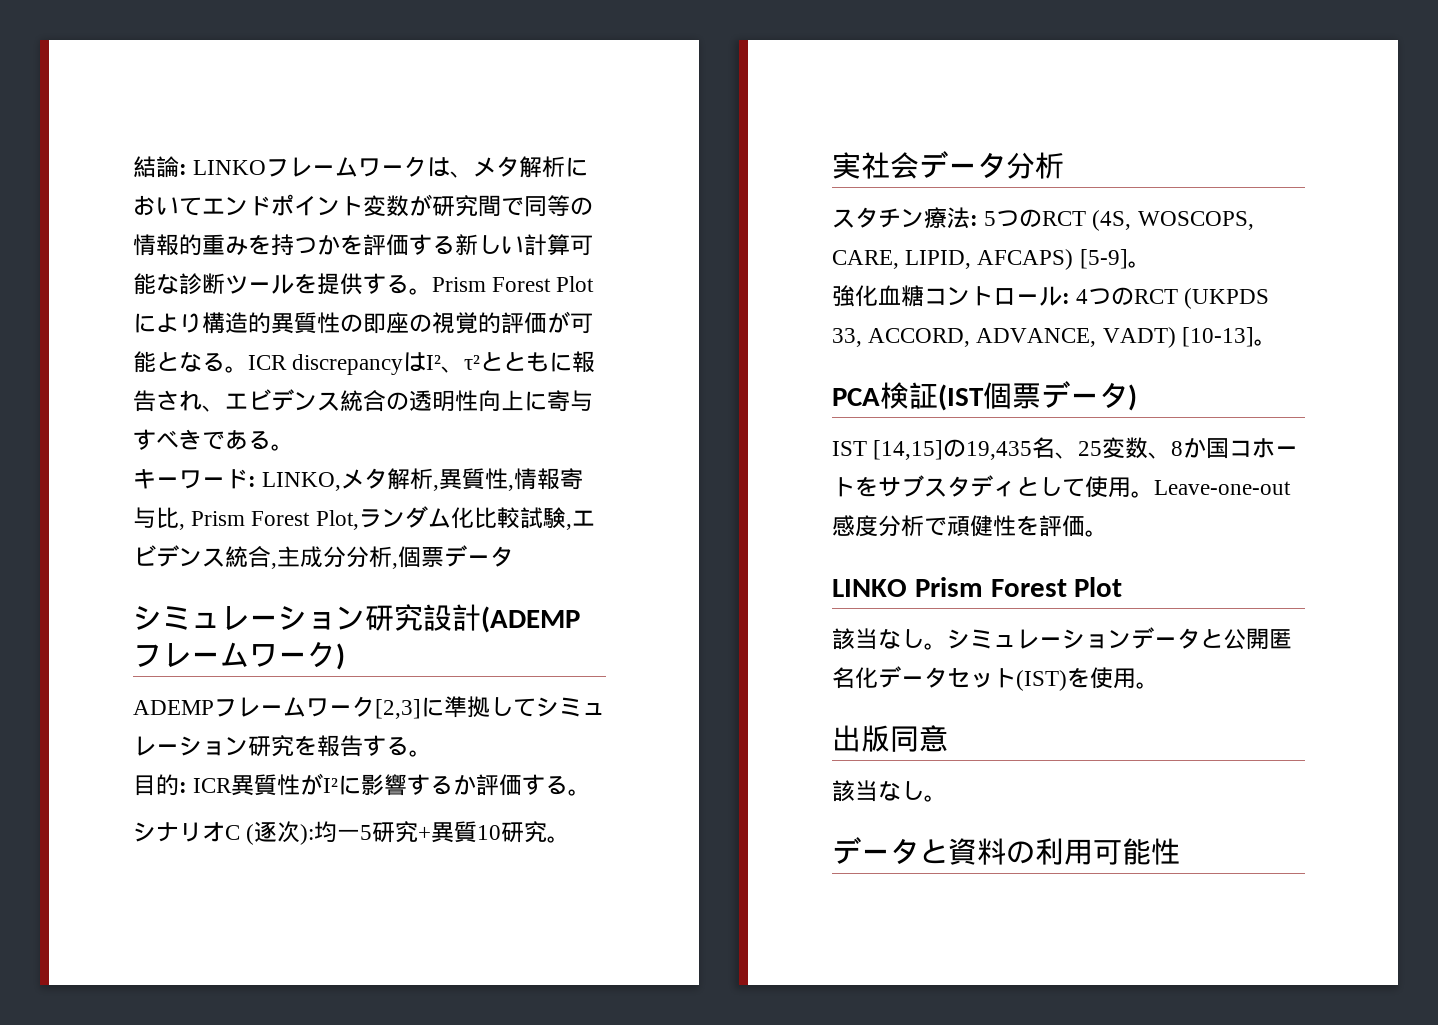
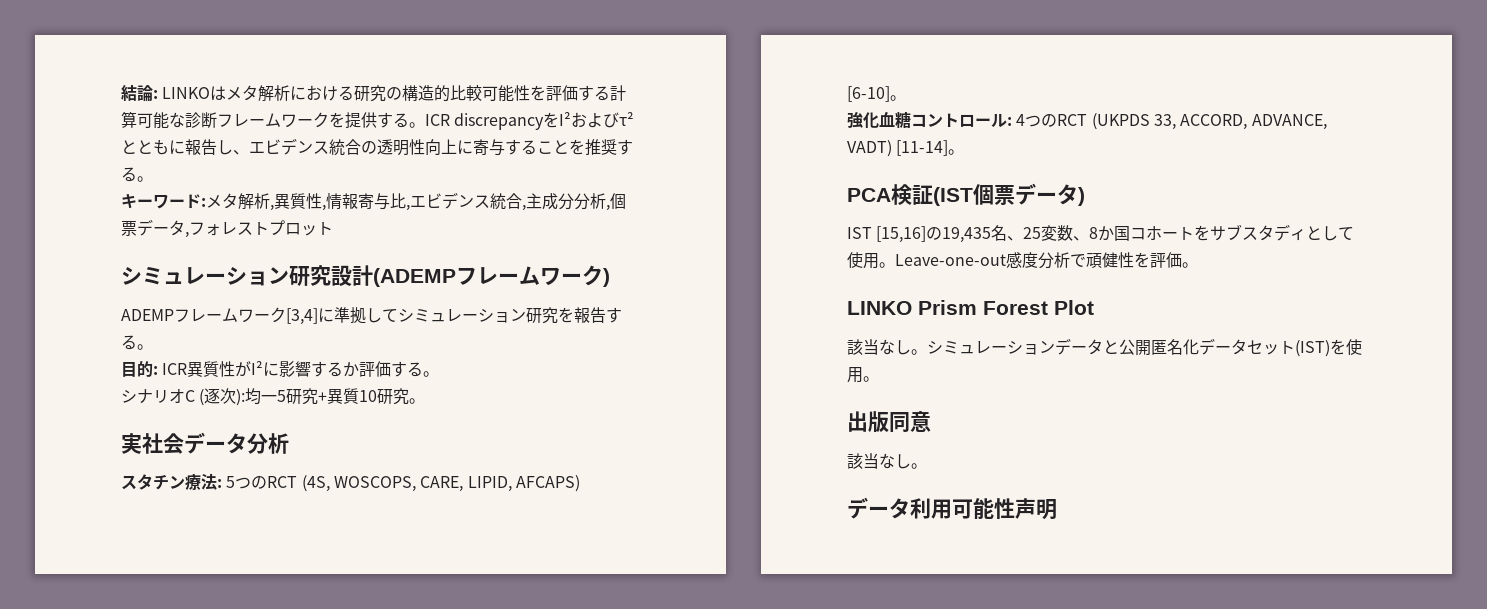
- 結論: LINKOフレームワークは、メタ解析においてエンドポイント変数が研究間で同等の情報的重みを持つかを評価する新しい計算可能な診断ツールを提供する。Prism Forest Plotにより構造的異質性の即座の視覚的評価が可能となる。ICR discrepancyはI²、τ²とともに報告され、エビデンス統合の透明性向上に寄与すべきである。
+ 結論: LINKOはメタ解析における研究の構造的比較可能性を評価する計算可能な診断フレームワークを提供する。ICR discrepancyをI²およびτ²とともに報告し、エビデンス統合の透明性向上に寄与することを推奨する。
- キーワード: LINKO,メタ解析,異質性,情報寄与比, Prism Forest Plot,ランダム化比較試験,エビデンス統合,主成分分析,個票データ
+ キーワード:メタ解析,異質性,情報寄与比,エビデンス統合,主成分分析,個票データ,フォレストプロット
- ADEMPフレームワーク[2,3]に準拠してシミュレーション研究を報告する。
+ ADEMPフレームワーク[3,4]に準拠してシミュレーション研究を報告する。
- スタチン療法: 5つのRCT (4S, WOSCOPS, CARE, LIPID, AFCAPS) [5-9]。
+ スタチン療法: 5つのRCT (4S, WOSCOPS, CARE, LIPID, AFCAPS) [6-10]。
- 強化血糖コントロール: 4つのRCT (UKPDS 33, ACCORD, ADVANCE, VADT) [10-13]。
+ 強化血糖コントロール: 4つのRCT (UKPDS 33, ACCORD, ADVANCE, VADT) [11-14]。
- IST [14,15]の19,435名、25変数、8か国コホートをサブスタディとして使用。
+ IST [15,16]の19,435名、25変数、8か国コホートをサブスタディとして使用。
- データと資料の利用可能性
+ データ利用可能性声明

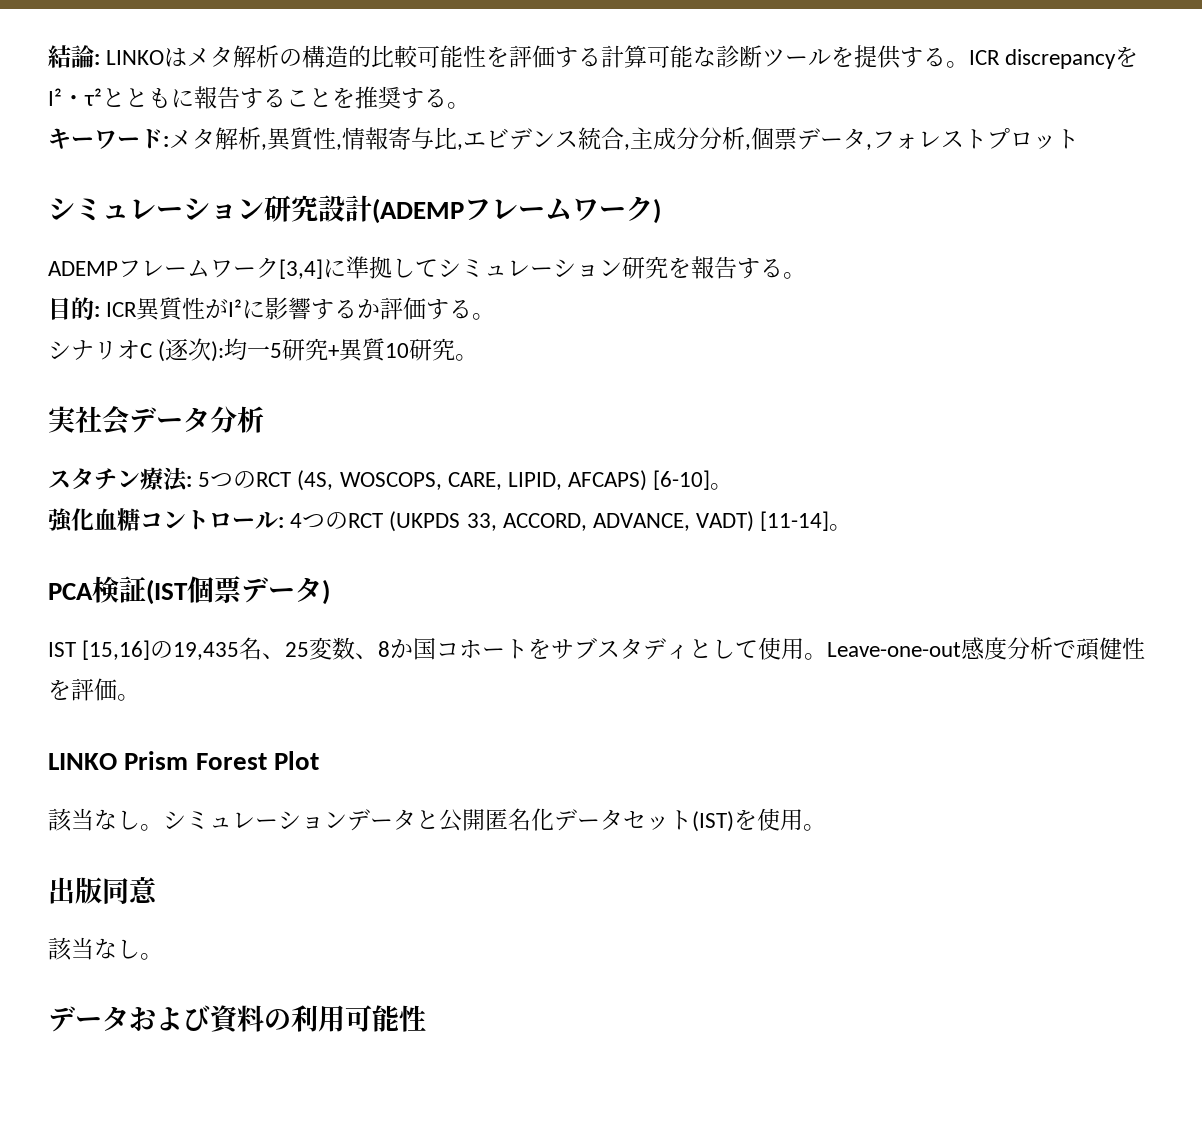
- 結論: LINKOはメタ解析における研究の構造的比較可能性を評価する計算可能な診断フレームワークを提供する。
+ 結論: LINKOはメタ解析の構造的比較可能性を評価する計算可能な診断ツールを提供する。
- ICR discrepancyをI²およびτ²とともに報告し、エビデンス統合の透明性向上に寄与することを推奨する。
+ ICR discrepancyをI²・τ²とともに報告することを推奨する。
- データ利用可能性声明
+ データおよび資料の利用可能性

